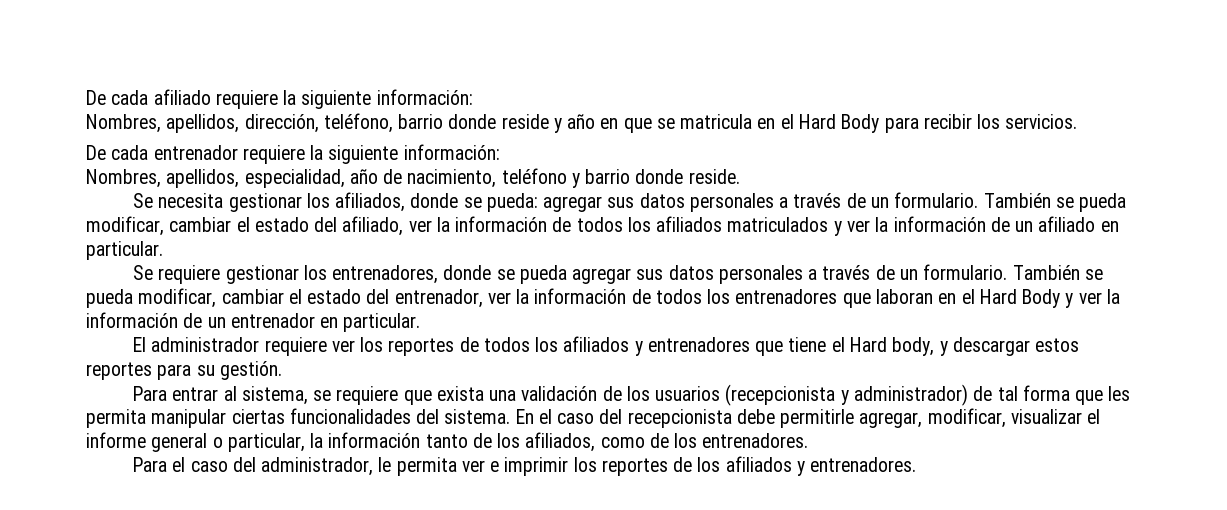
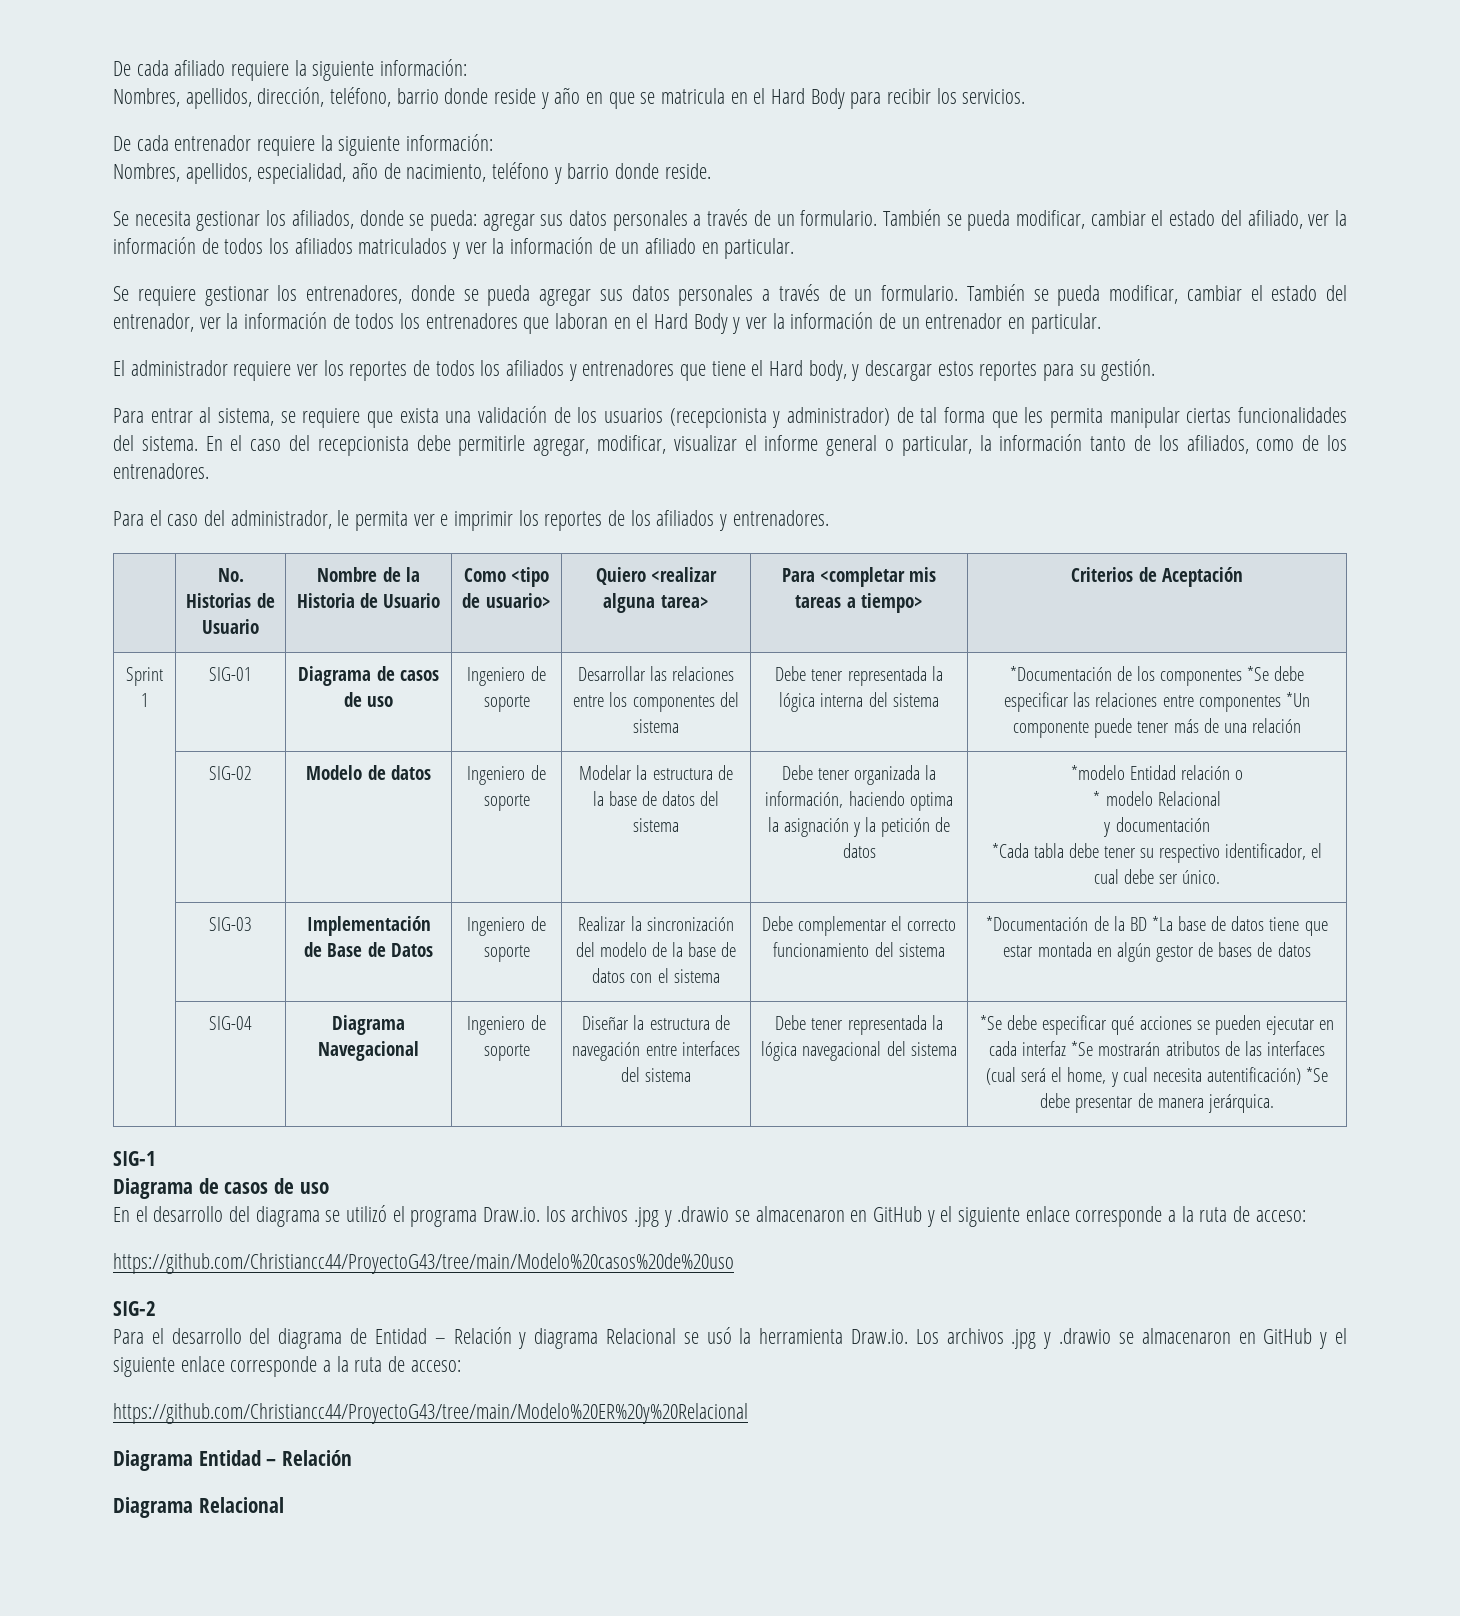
+ | No. Historias de Usuario | Nombre de la Historia de Usuario | Como <tipo de usuario> | Quiero <realizar alguna tarea> | Para <completar mis tareas a tiempo> | Criterios de Aceptación
+ Sprint 1 | SIG-01 | Diagrama de casos de uso | Ingeniero de soporte | Desarrollar las relaciones entre los componentes del sistema | Debe tener representada la lógica interna del sistema | *Documentación de los componentes *Se debe especificar las relaciones entre componentes *Un componente puede tener más de una relación
+ | SIG-02 | Modelo de datos | Ingeniero de soporte | Modelar la estructura de la base de datos del sistema | Debe tener organizada la información, haciendo optima la asignación y la petición de datos | *modelo Entidad relación o
+ * modelo Relacional
+ y documentación
+ *Cada tabla debe tener su respectivo identificador, el cual debe ser único.
+ | SIG-03 | Implementación de Base de Datos | Ingeniero de soporte | Realizar la sincronización del modelo de la base de datos con el sistema | Debe complementar el correcto funcionamiento del sistema | *Documentación de la BD *La base de datos tiene que estar montada en algún gestor de bases de datos
+ | SIG-04 | Diagrama Navegacional | Ingeniero de soporte | Diseñar la estructura de navegación entre interfaces del sistema | Debe tener representada la lógica navegacional del sistema | *Se debe especificar qué acciones se pueden ejecutar en cada interfaz *Se mostrarán atributos de las interfaces (cual será el home, y cual necesita autentificación) *Se debe presentar de manera jerárquica.
+ SIG-1
+ Diagrama de casos de uso
+ En el desarrollo del diagrama se utilizó el programa Draw.io. los archivos .jpg y .drawio se almacenaron en GitHub y el siguiente enlace corresponde a la ruta de acceso:
+ https://github.com/Christiancc44/ProyectoG43/tree/main/Modelo%20casos%20de%20uso
+ SIG-2
+ Para el desarrollo del diagrama de Entidad – Relación y diagrama Relacional se usó la herramienta Draw.io. Los archivos .jpg y .drawio se almacenaron en GitHub y el siguiente enlace corresponde a la ruta de acceso:
+ https://github.com/Christiancc44/ProyectoG43/tree/main/Modelo%20ER%20y%20Relacional
+ Diagrama Entidad – Relación
+ Diagrama Relacional

